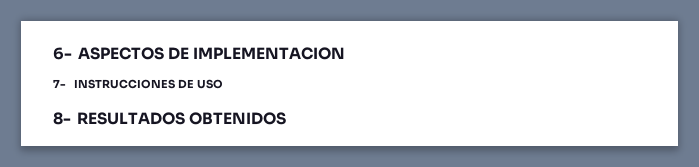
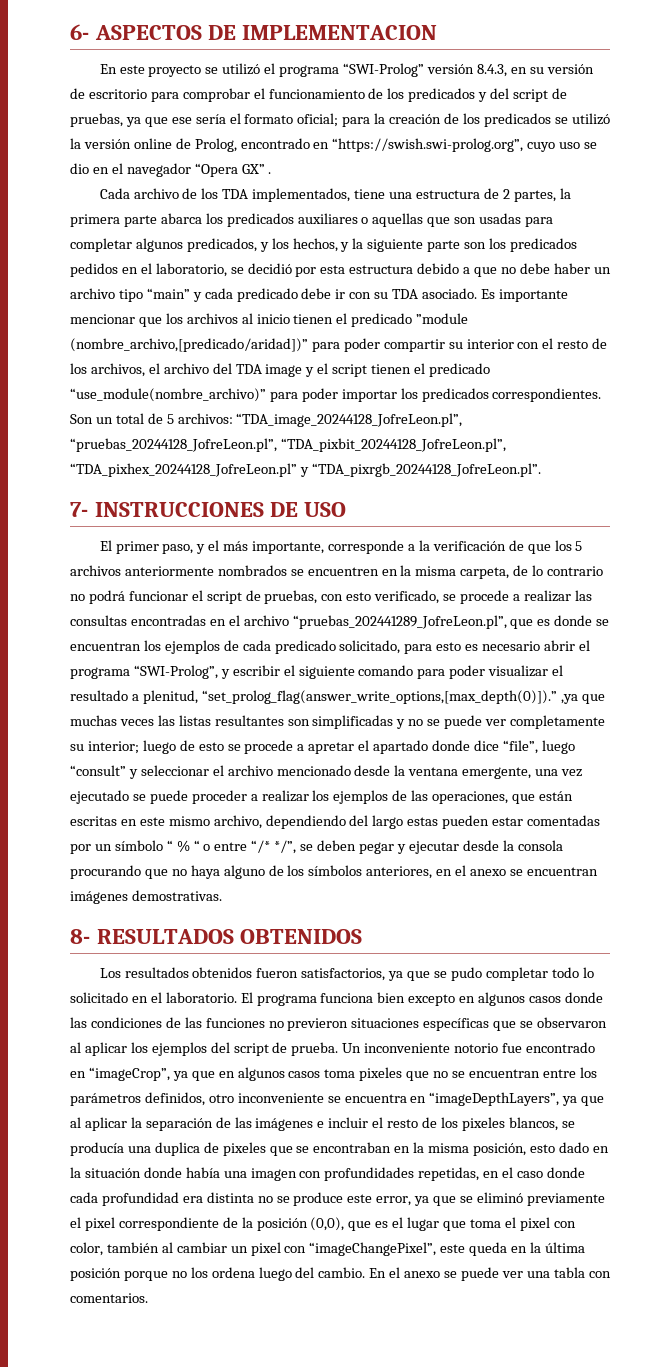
+ En este proyecto se utilizó el programa “SWI-Prolog” versión 8.4.3, en su versión de escritorio para comprobar el funcionamiento de los predicados y del script de pruebas, ya que ese sería el formato oficial; para la creación de los predicados se utilizó la versión online de Prolog, encontrado en “https://swish.swi-prolog.org”, cuyo uso se dio en el navegador “Opera GX” .
+ Cada archivo de los TDA implementados, tiene una estructura de 2 partes, la primera parte abarca los predicados auxiliares o aquellas que son usadas para completar algunos predicados, y los hechos, y la siguiente parte son los predicados pedidos en el laboratorio, se decidió por esta estructura debido a que no debe haber un archivo tipo “main” y cada predicado debe ir con su TDA asociado. Es importante mencionar que los archivos al inicio tienen el predicado ”module (nombre_archivo,[predicado/aridad])” para poder compartir su interior con el resto de los archivos, el archivo del TDA image y el script tienen el predicado “use_module(nombre_archivo)” para poder importar los predicados correspondientes. Son un total de 5 archivos: “TDA_image_20244128_JofreLeon.pl”, “pruebas_20244128_JofreLeon.pl”, “TDA_pixbit_20244128_JofreLeon.pl”, “TDA_pixhex_20244128_JofreLeon.pl” y “TDA_pixrgb_20244128_JofreLeon.pl”.
  7- INSTRUCCIONES DE USO
+ El primer paso, y el más importante, corresponde a la verificación de que los 5 archivos anteriormente nombrados se encuentren en la misma carpeta, de lo contrario no podrá funcionar el script de pruebas, con esto verificado, se procede a realizar las consultas encontradas en el archivo “pruebas_202441289_JofreLeon.pl”, que es donde se encuentran los ejemplos de cada predicado solicitado, para esto es necesario abrir el programa “SWI-Prolog”, y escribir el siguiente comando para poder visualizar el resultado a plenitud, “set_prolog_flag(answer_write_options,[max_depth(0)]).” ,ya que muchas veces las listas resultantes son simplificadas y no se puede ver completamente su interior; luego de esto se procede a apretar el apartado donde dice “file”, luego “consult” y seleccionar el archivo mencionado desde la ventana emergente, una vez ejecutado se puede proceder a realizar los ejemplos de las operaciones, que están escritas en este mismo archivo, dependiendo del largo estas pueden estar comentadas por un símbolo “ % “ o entre “/* */”, se deben pegar y ejecutar desde la consola procurando que no haya alguno de los símbolos anteriores, en el anexo se encuentran imágenes demostrativas.
  8- RESULTADOS OBTENIDOS
+ Los resultados obtenidos fueron satisfactorios, ya que se pudo completar todo lo solicitado en el laboratorio. El programa funciona bien excepto en algunos casos donde las condiciones de las funciones no previeron situaciones específicas que se observaron al aplicar los ejemplos del script de prueba. Un inconveniente notorio fue encontrado en “imageCrop”, ya que en algunos casos toma pixeles que no se encuentran entre los parámetros definidos, otro inconveniente se encuentra en “imageDepthLayers”, ya que al aplicar la separación de las imágenes e incluir el resto de los pixeles blancos, se producía una duplica de pixeles que se encontraban en la misma posición, esto dado en la situación donde había una imagen con profundidades repetidas, en el caso donde cada profundidad era distinta no se produce este error, ya que se eliminó previamente el pixel correspondiente de la posición (0,0), que es el lugar que toma el pixel con color, también al cambiar un pixel con “imageChangePixel”, este queda en la última posición porque no los ordena luego del cambio. En el anexo se puede ver una tabla con comentarios.

